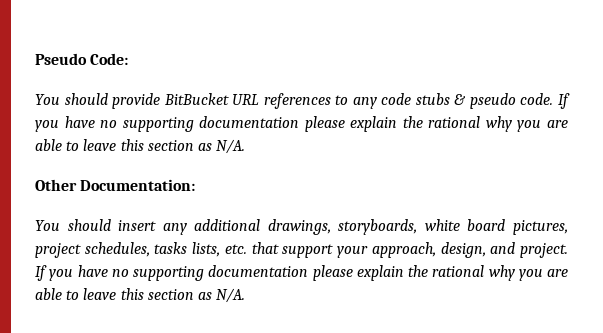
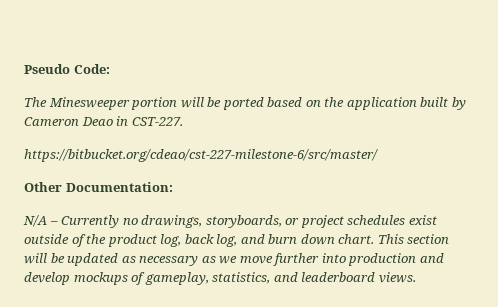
- You should provide BitBucket URL references to any code stubs & pseudo code. If you have no supporting documentation please explain the rational why you are able to leave this section as N/A.
+ The Minesweeper portion will be ported based on the application built by Cameron Deao in CST-227.
+ https://bitbucket.org/cdeao/cst-227-milestone-6/src/master/
  Other Documentation:
- You should insert any additional drawings, storyboards, white board pictures, project schedules, tasks lists, etc. that support your approach, design, and project. If you have no supporting documentation please explain the rational why you are able to leave this section as N/A.
+ N/A – Currently no drawings, storyboards, or project schedules exist outside of the product log, back log, and burn down chart. This section will be updated as necessary as we move further into production and develop mockups of gameplay, statistics, and leaderboard views.

